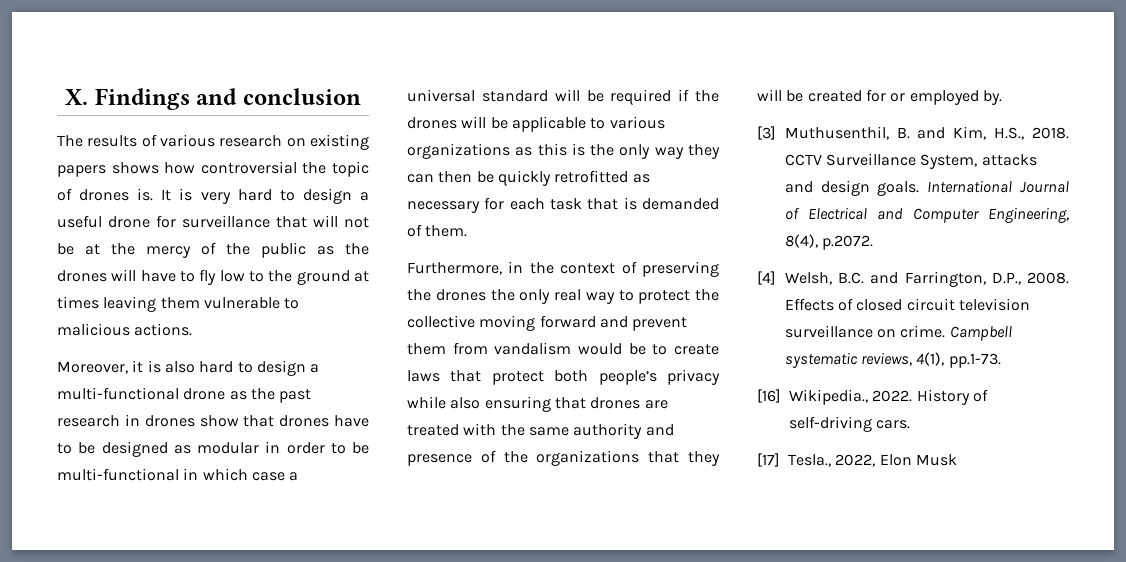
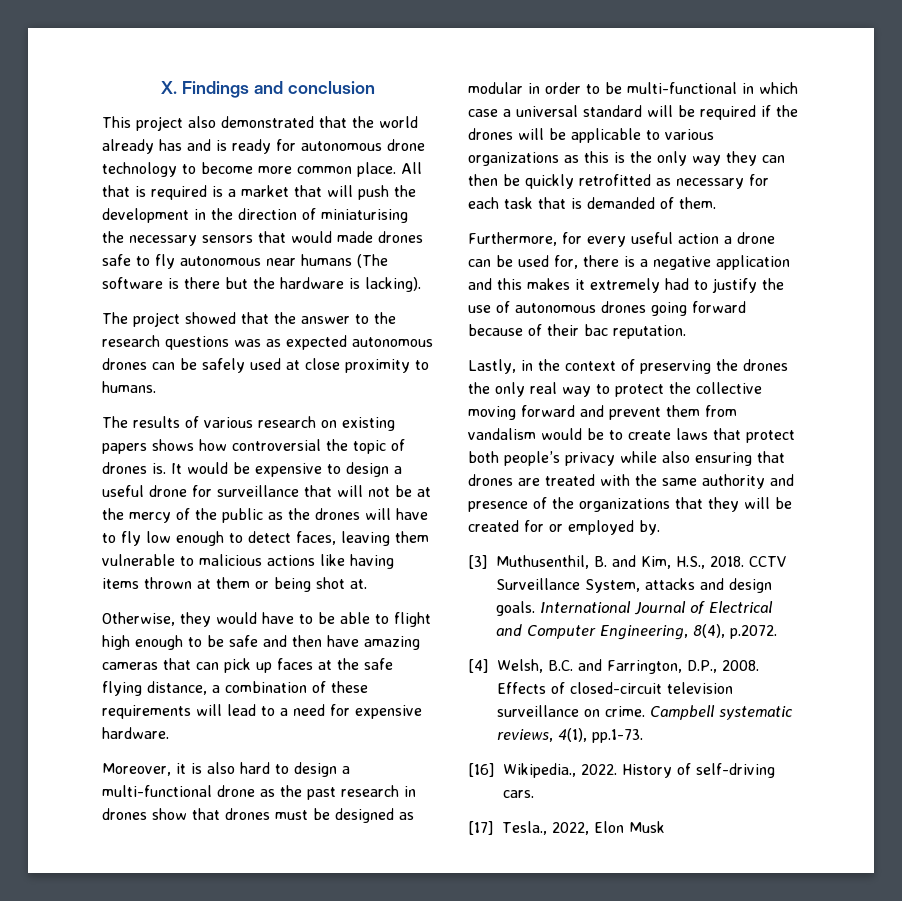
+ This project also demonstrated that the world already has and is ready for autonomous drone technology to become more common place. All that is required is a market that will push the development in the direction of miniaturising the necessary sensors that would made drones safe to fly autonomous near humans (The software is there but the hardware is lacking).
+ The project showed that the answer to the research questions was as expected autonomous drones can be safely used at close proximity to humans.
- It is very hard to design a useful drone for surveillance that will not be at the mercy of the public as the drones will have to fly low to the ground at times leaving them vulnerable to malicious actions.
+ It would be expensive to design a useful drone for surveillance that will not be at the mercy of the public as the drones will have to fly low enough to detect faces, leaving them vulnerable to malicious actions like having items thrown at them or being shot at.
+ Otherwise, they would have to be able to flight high enough to be safe and then have amazing cameras that can pick up faces at the safe flying distance, a combination of these requirements will lead to a need for expensive hardware.
- Moreover, it is also hard to design a multi-functional drone as the past research in drones show that drones have to be designed as modular in order to be multi-functional in which case a universal standard will be required if the drones will be applicable to various organizations as this is the only way they can then be quickly retrofitted as necessary for each task that is demanded of them.
+ Moreover, it is also hard to design a multi-functional drone as the past research in drones show that drones must be designed as modular in order to be multi-functional in which case a universal standard will be required if the drones will be applicable to various organizations as this is the only way they can then be quickly retrofitted as necessary for each task that is demanded of them.
- Furthermore, in the context of preserving the drones the only real way to protect the collective moving forward and prevent them from vandalism would be to create laws that protect both people’s privacy while also ensuring that drones are treated with the same authority and presence of the organizations that they will be created for or employed by.
+ Furthermore, for every useful action a drone can be used for, there is a negative application and this makes it extremely had to justify the use of autonomous drones going forward because of their bac reputation.
+ Lastly, in the context of preserving the drones the only real way to protect the collective moving forward and prevent them from vandalism would be to create laws that protect both people’s privacy while also ensuring that drones are treated with the same authority and presence of the organizations that they will be created for or employed by.
- Effects of closed circuit television surveillance on crime.
+ Effects of closed-circuit television surveillance on crime.

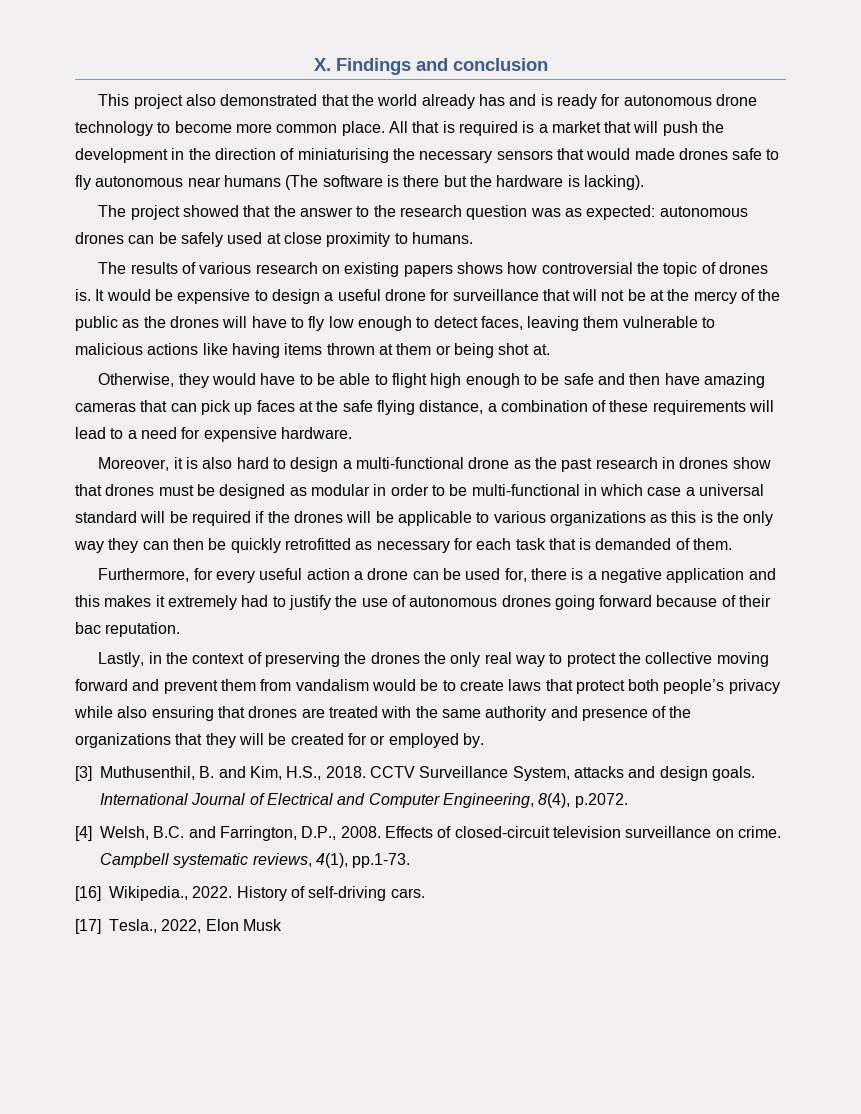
- The project showed that the answer to the research questions was as expected autonomous drones can be safely used at close proximity to humans.
+ The project showed that the answer to the research question was as expected: autonomous drones can be safely used at close proximity to humans.

